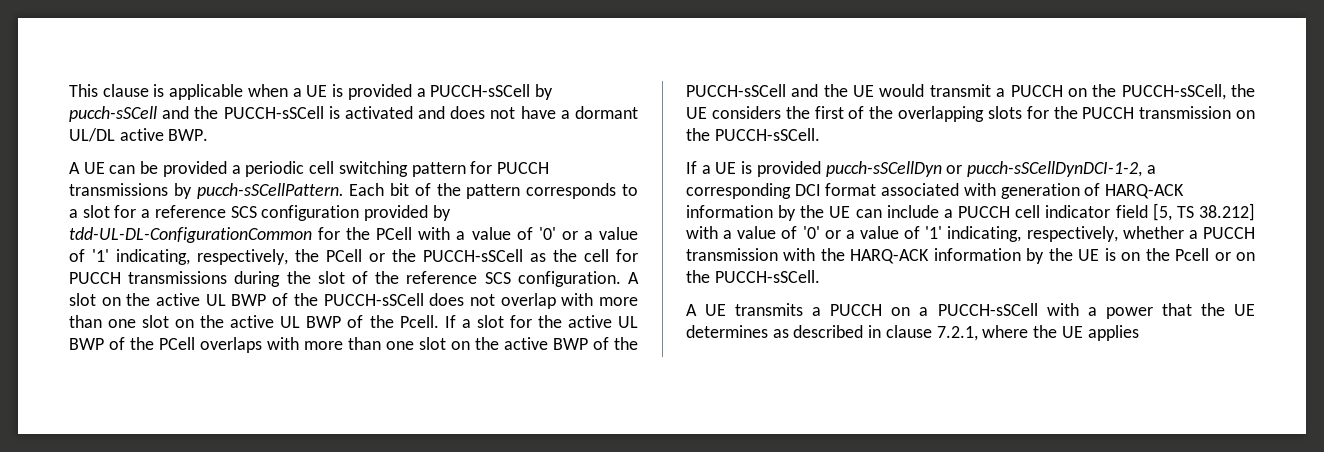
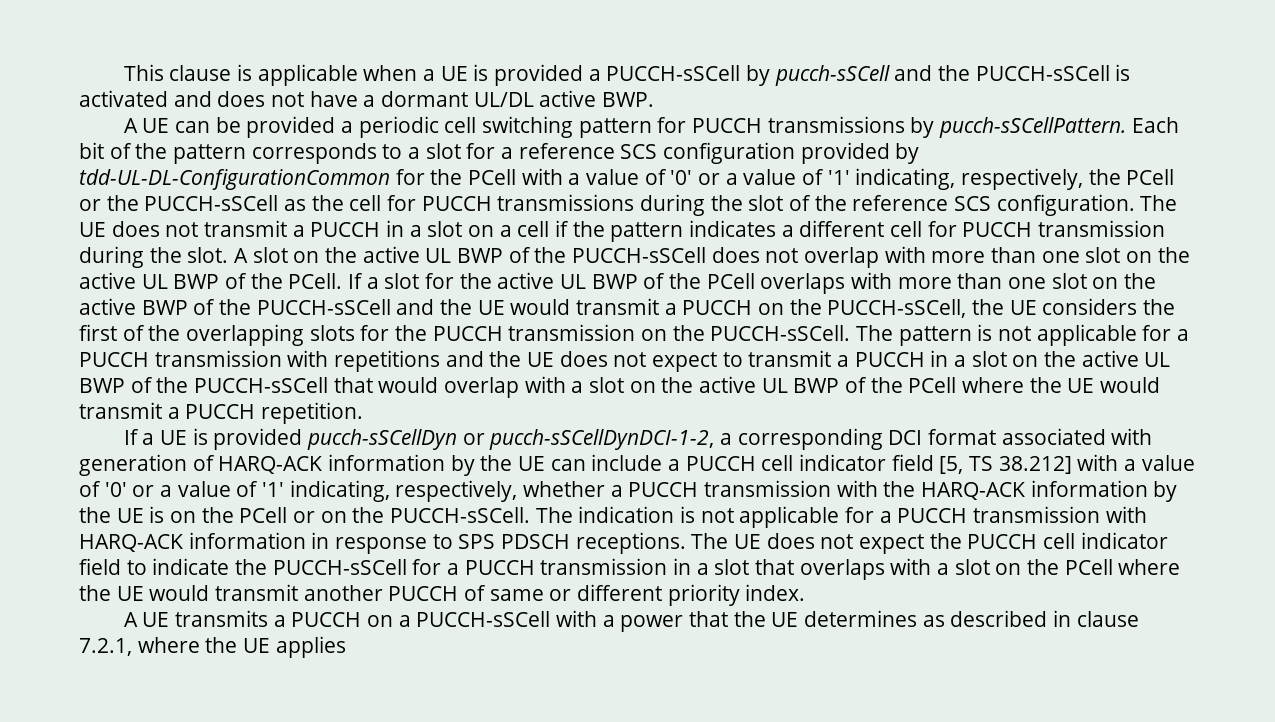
+ The UE does not transmit a PUCCH in a slot on a cell if the pattern indicates a different cell for PUCCH transmission during the slot.
- A slot on the active UL BWP of the PUCCH-sSCell does not overlap with more than one slot on the active UL BWP of the Pcell.
+ A slot on the active UL BWP of the PUCCH-sSCell does not overlap with more than one slot on the active UL BWP of the PCell.
+ The pattern is not applicable for a PUCCH transmission with repetitions and the UE does not expect to transmit a PUCCH in a slot on the active UL BWP of the PUCCH-sSCell that would overlap with a slot on the active UL BWP of the PCell where the UE would transmit a PUCCH repetition.
- If a UE is provided pucch-sSCellDyn or pucch-sSCellDynDCI-1-2, a corresponding DCI format associated with generation of HARQ-ACK information by the UE can include a PUCCH cell indicator field [5, TS 38.212] with a value of '0' or a value of '1' indicating, respectively, whether a PUCCH transmission with the HARQ-ACK information by the UE is on the Pcell or on the PUCCH-sSCell.
+ If a UE is provided pucch-sSCellDyn or pucch-sSCellDynDCI-1-2, a corresponding DCI format associated with generation of HARQ-ACK information by the UE can include a PUCCH cell indicator field [5, TS 38.212] with a value of '0' or a value of '1' indicating, respectively, whether a PUCCH transmission with the HARQ-ACK information by the UE is on the PCell or on the PUCCH-sSCell. The indication is not applicable for a PUCCH transmission with HARQ-ACK information in response to SPS PDSCH receptions. The UE does not expect the PUCCH cell indicator field to indicate the PUCCH-sSCell for a PUCCH transmission in a slot that overlaps with a slot on the PCell where the UE would transmit another PUCCH of same or different priority index.

